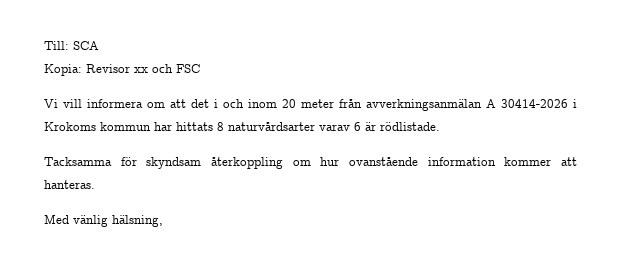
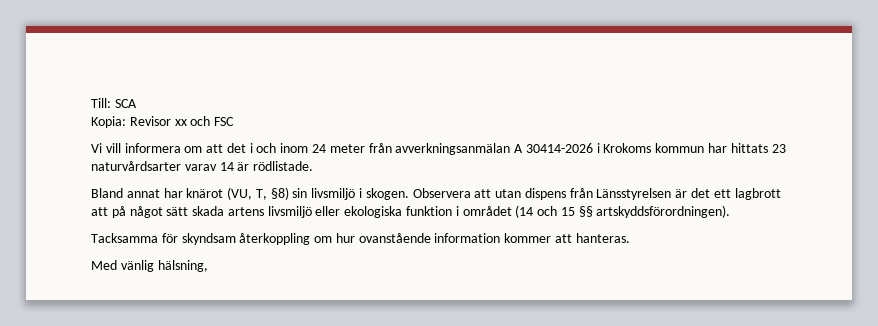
- Vi vill informera om att det i och inom 20 meter från avverkningsanmälan A 30414-2026 i Krokoms kommun har hittats 8 naturvårdsarter varav 6 är rödlistade.
+ Vi vill informera om att det i och inom 24 meter från avverkningsanmälan A 30414-2026 i Krokoms kommun har hittats 23 naturvårdsarter varav 14 är rödlistade.
+ Bland annat har knärot (VU, T, §8) sin livsmiljö i skogen. Observera att utan dispens från Länsstyrelsen är det ett lagbrott att på något sätt skada artens livsmiljö eller ekologiska funktion i området (14 och 15 §§ artskyddsförordningen).

